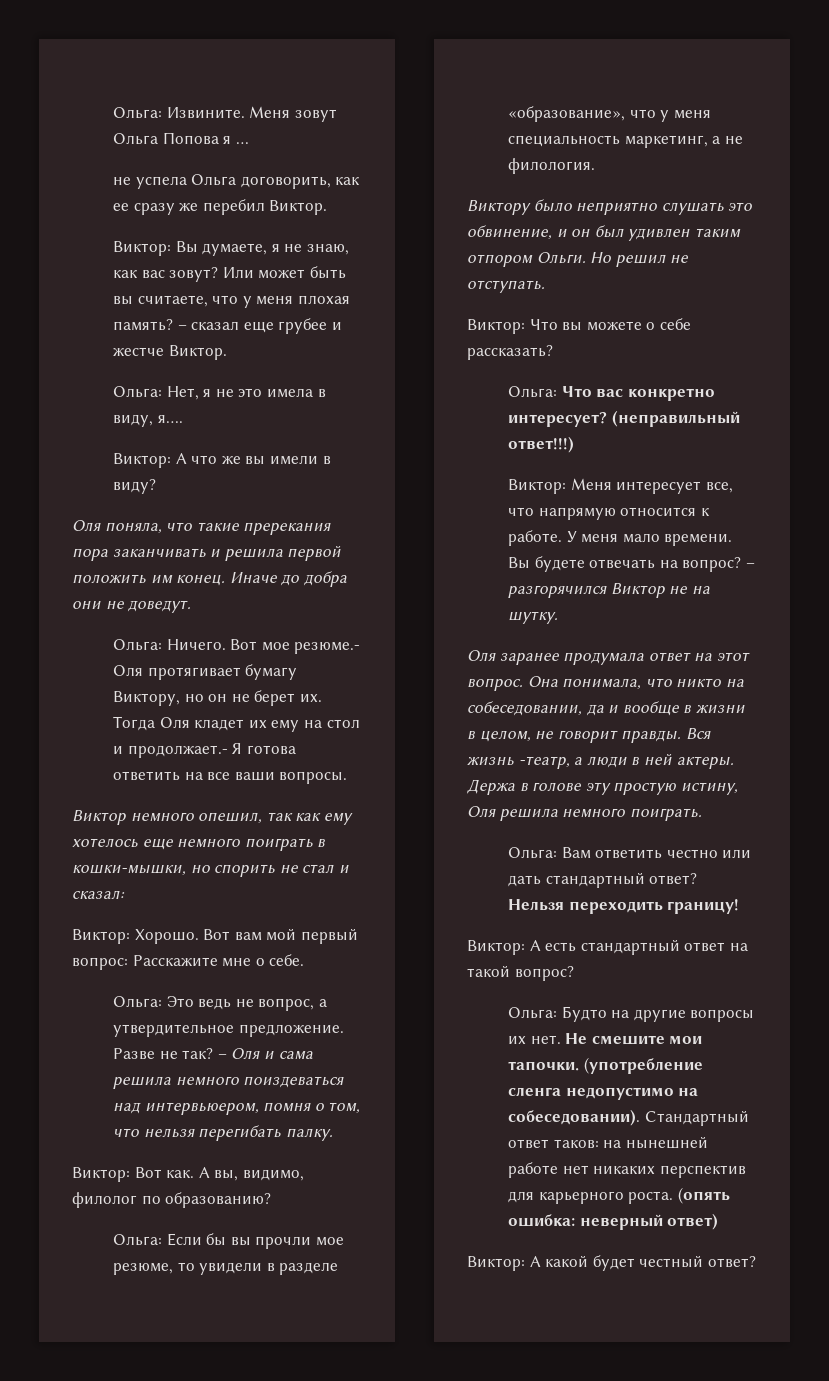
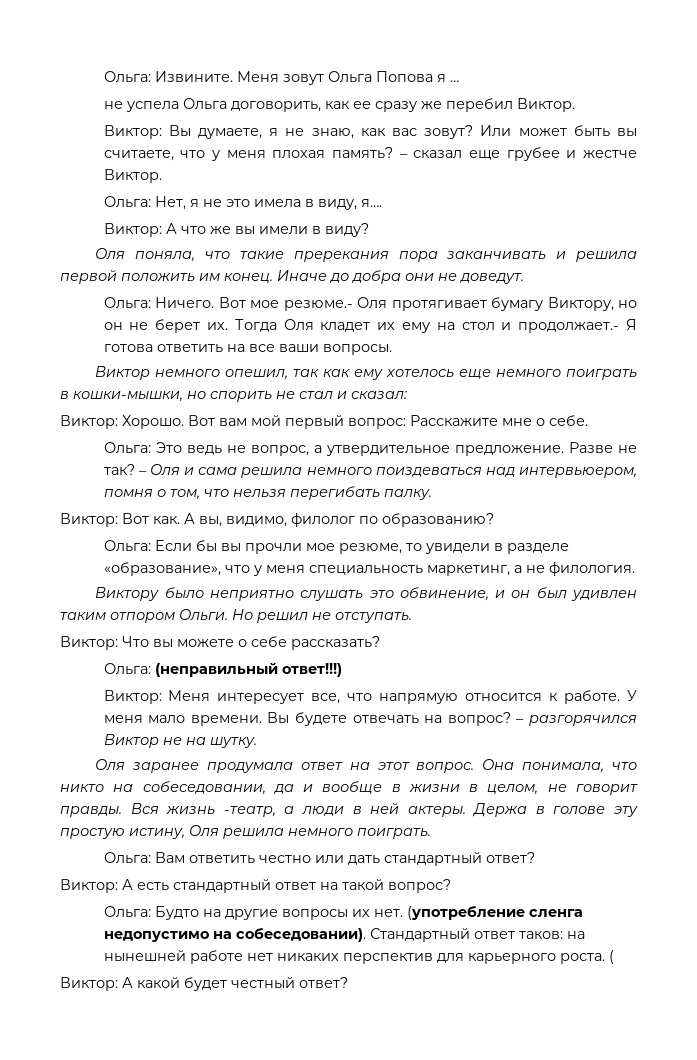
- Ольга: Что вас конкретно интересует? (неправильный ответ!!!)
+ Ольга: (неправильный ответ!!!)
- Нельзя переходить границу!
- Не смешите мои тапочки.
- (опять ошибка: неверный ответ)
+ (

